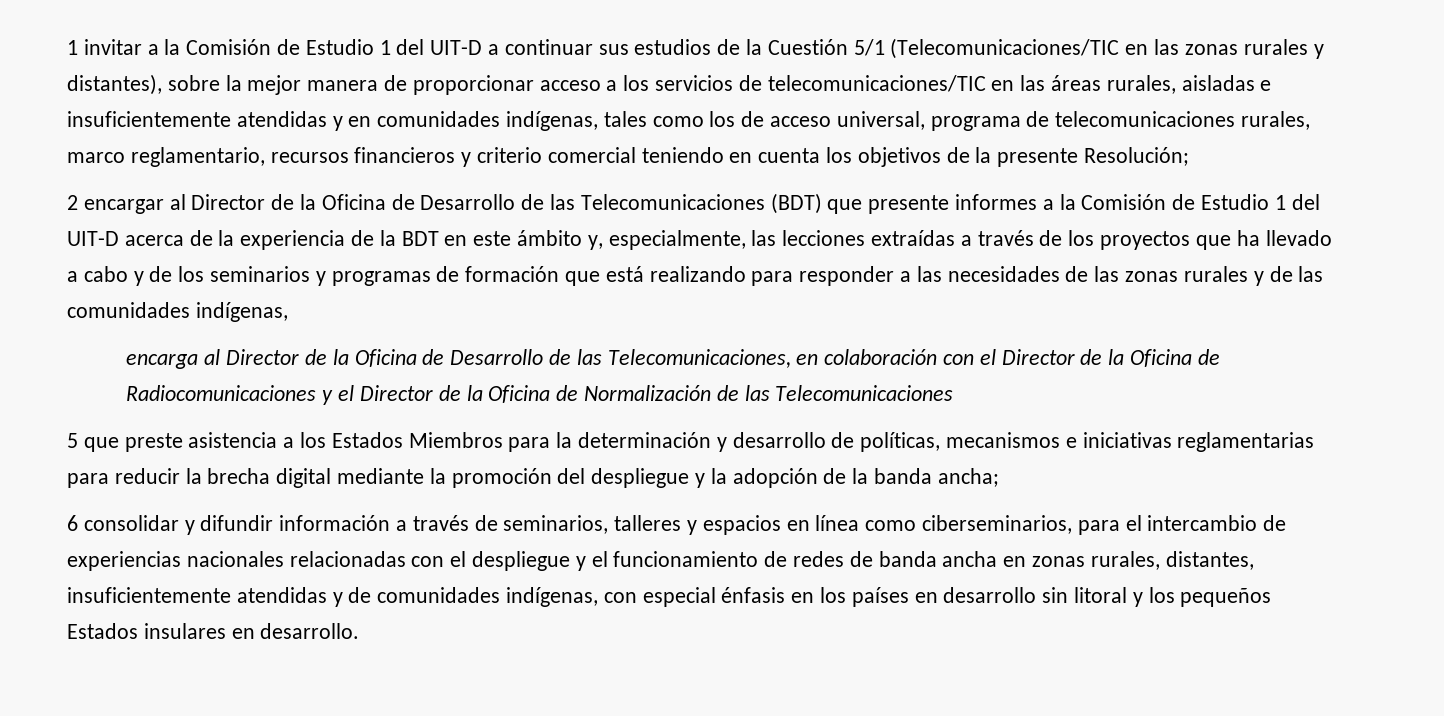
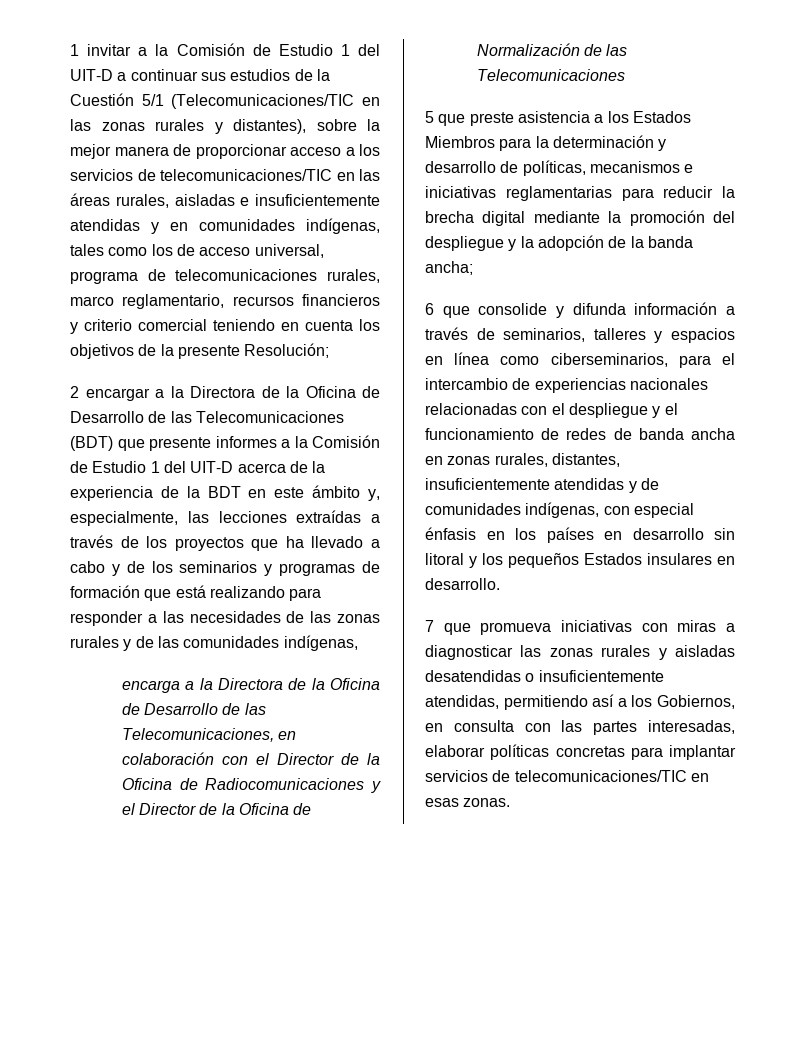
- 2 encargar al Director de la Oficina de Desarrollo de las Telecomunicaciones (BDT) que presente informes a la Comisión de Estudio 1 del UIT-D acerca de la experiencia de la BDT en este ámbito y, especialmente, las lecciones extraídas a través de los proyectos que ha llevado a cabo y de los seminarios y programas de formación que está realizando para responder a las necesidades de las zonas rurales y de las comunidades indígenas,
+ 2 encargar a la Directora de la Oficina de Desarrollo de las Telecomunicaciones (BDT) que presente informes a la Comisión de Estudio 1 del UIT-D acerca de la experiencia de la BDT en este ámbito y, especialmente, las lecciones extraídas a través de los proyectos que ha llevado a cabo y de los seminarios y programas de formación que está realizando para responder a las necesidades de las zonas rurales y de las comunidades indígenas,
- encarga al Director de la Oficina de Desarrollo de las Telecomunicaciones, en colaboración con el Director de la Oficina de Radiocomunicaciones y el Director de la Oficina de Normalización de las Telecomunicaciones
+ encarga a la Directora de la Oficina de Desarrollo de las Telecomunicaciones, en colaboración con el Director de la Oficina de Radiocomunicaciones y el Director de la Oficina de Normalización de las Telecomunicaciones
- 6 consolidar y difundir información a través de seminarios, talleres y espacios en línea como ciberseminarios, para el intercambio de experiencias nacionales relacionadas con el despliegue y el funcionamiento de redes de banda ancha en zonas rurales, distantes, insuficientemente atendidas y de comunidades indígenas, con especial énfasis en los países en desarrollo sin litoral y los pequeños Estados insulares en desarrollo.
+ 6 que consolide y difunda información a través de seminarios, talleres y espacios en línea como ciberseminarios, para el intercambio de experiencias nacionales relacionadas con el despliegue y el funcionamiento de redes de banda ancha en zonas rurales, distantes, insuficientemente atendidas y de comunidades indígenas, con especial énfasis en los países en desarrollo sin litoral y los pequeños Estados insulares en desarrollo.
+ 7 que promueva iniciativas con miras a diagnosticar las zonas rurales y aisladas desatendidas o insuficientemente atendidas, permitiendo así a los Gobiernos, en consulta con las partes interesadas, elaborar políticas concretas para implantar servicios de telecomunicaciones/TIC en esas zonas.

